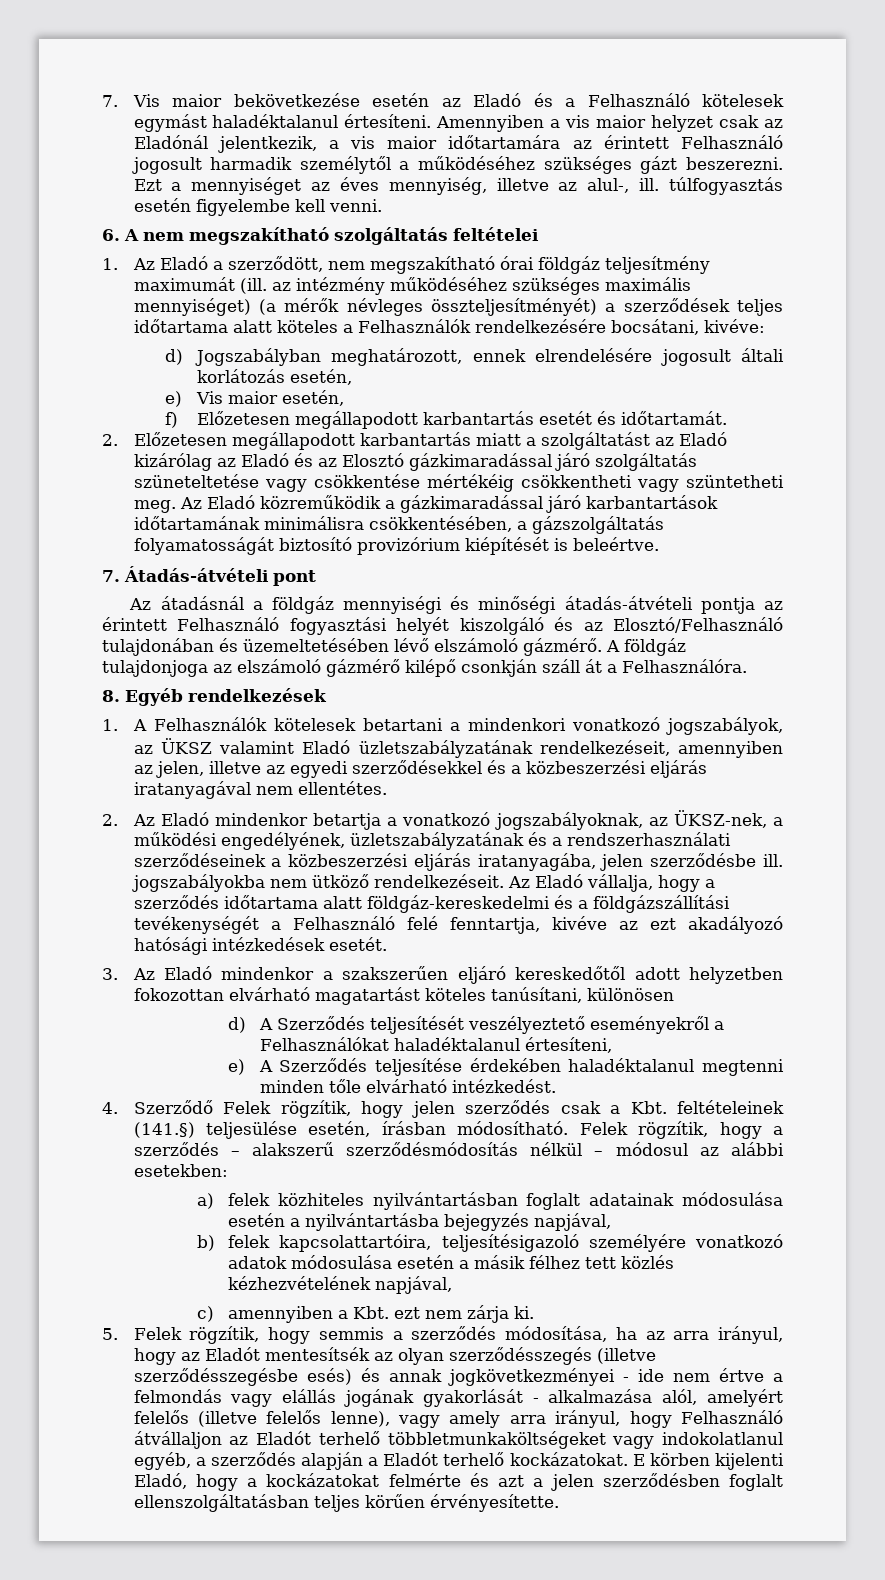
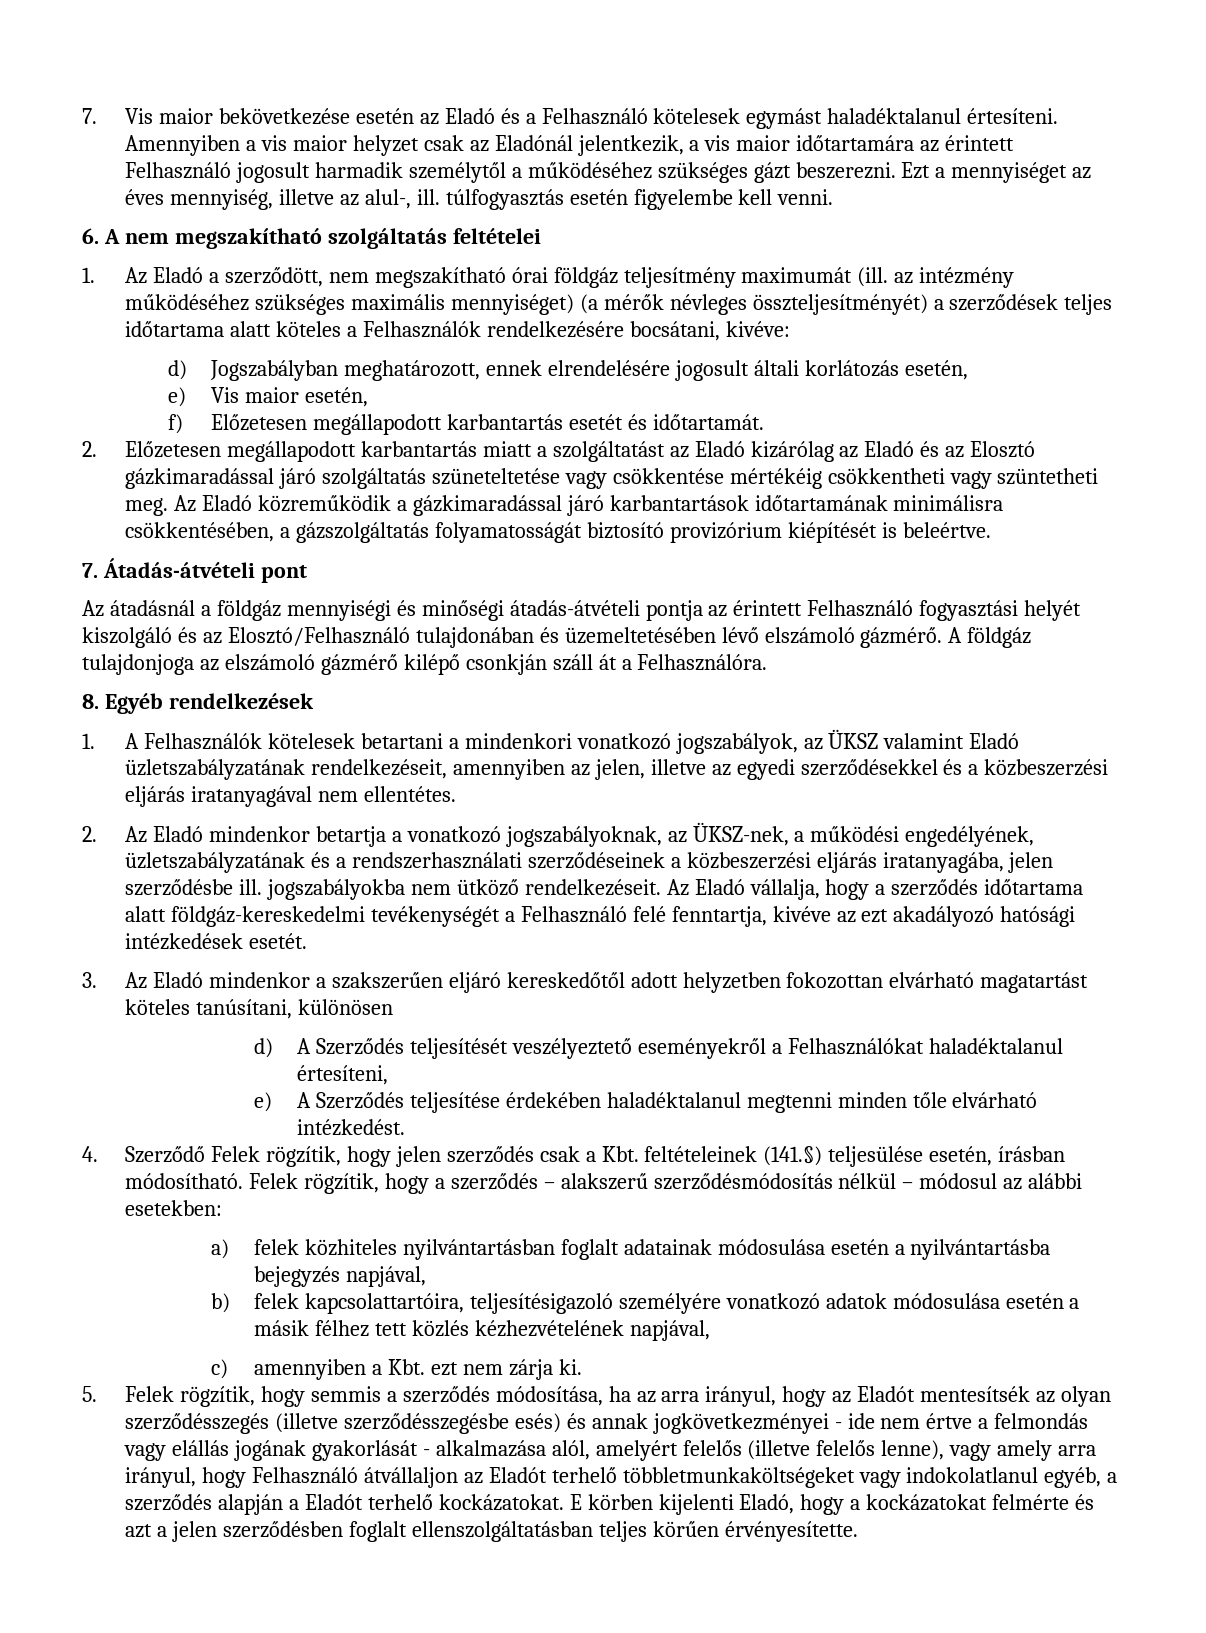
- Az Eladó vállalja, hogy a szerződés időtartama alatt földgáz-kereskedelmi és a földgázszállítási tevékenységét a Felhasználó felé fenntartja, kivéve az ezt akadályozó hatósági intézkedések esetét.
+ Az Eladó vállalja, hogy a szerződés időtartama alatt földgáz-kereskedelmi tevékenységét a Felhasználó felé fenntartja, kivéve az ezt akadályozó hatósági intézkedések esetét.

